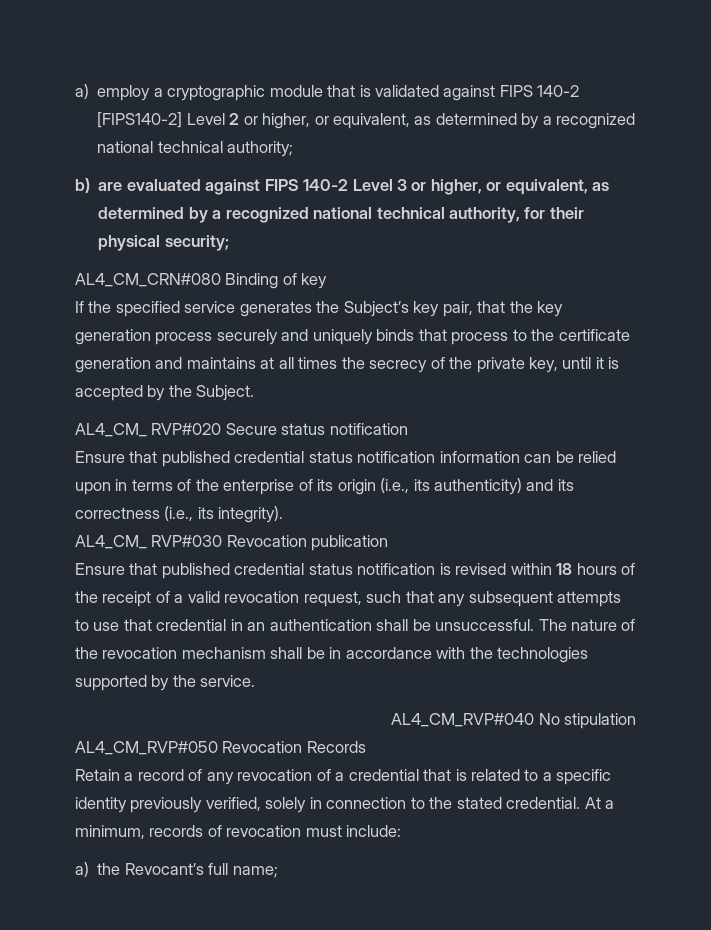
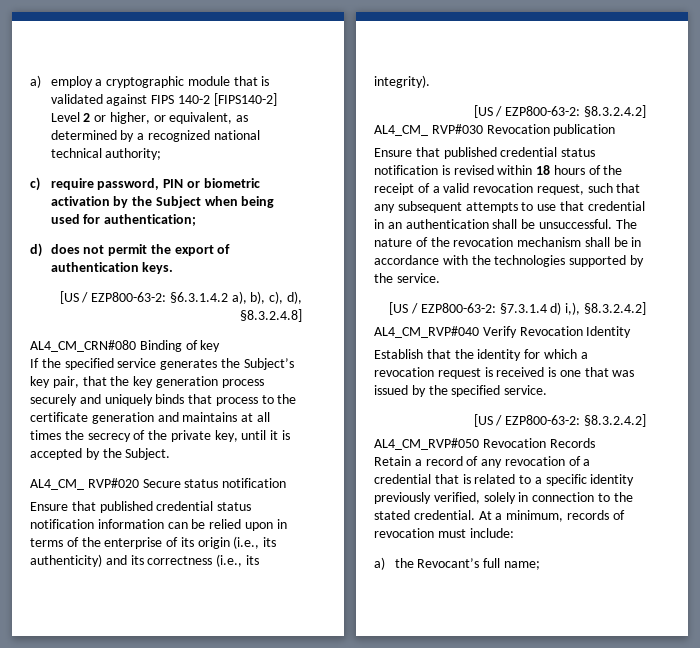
- b) are evaluated against FIPS 140-2 Level 3 or higher, or equivalent, as determined by a recognized national technical authority, for their physical security;
+ c) require password, PIN or biometric activation by the Subject when being used for authentication;
+ d) does not permit the export of authentication keys.
+ [US / EZP800-63-2: §6.3.1.4.2 a), b), c), d), §8.3.2.4.8]
  Ensure that published credential status notification information can be relied upon in terms of the enterprise of its origin (i.e., its authenticity) and its correctness (i.e., its integrity).
+ [US / EZP800-63-2: §8.3.2.4.2]
- AL4_CM_RVP#040 No stipulation
+ [US / EZP800-63-2: §7.3.1.4 d) i,), §8.3.2.4.2]
+ AL4_CM_RVP#040 Verify Revocation Identity
+ Establish that the identity for which a revocation request is received is one that was issued by the specified service.
+ [US / EZP800-63-2: §8.3.2.4.2]

